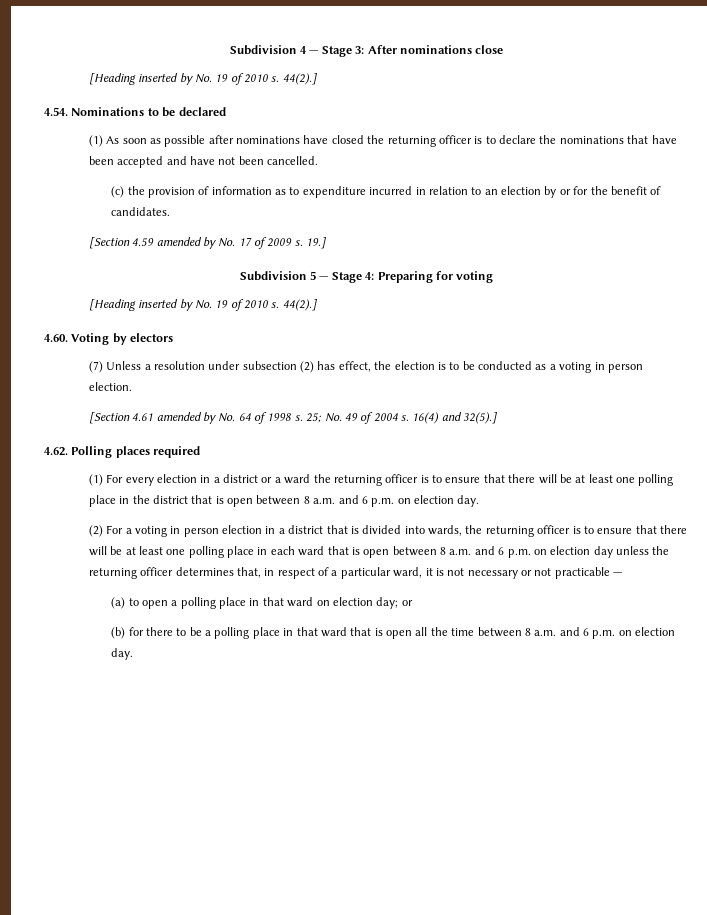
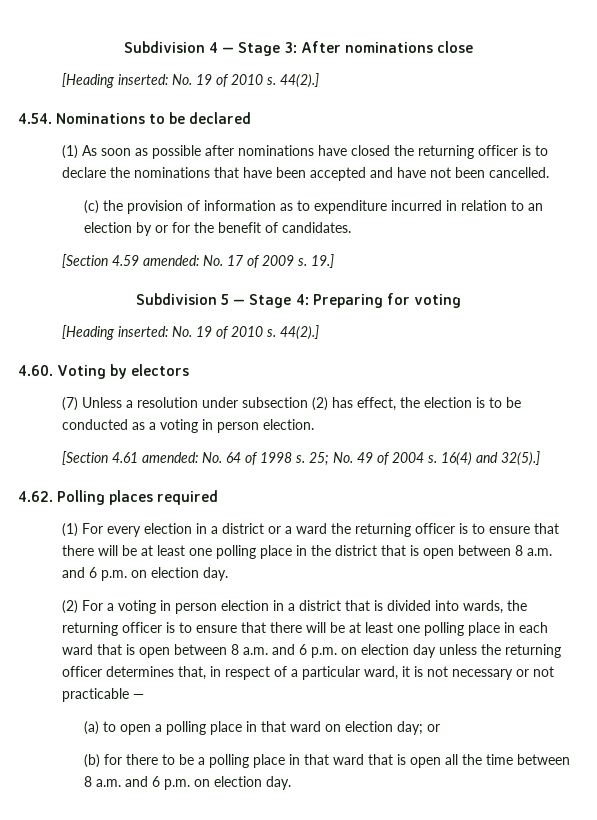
  Subdivision 4 — Stage 3: After nominations close
- [Heading inserted by No. 19 of 2010 s.
+ [Heading inserted: No. 19 of 2010 s.
- [Section 4.59 amended by No. 17 of 2009 s.
+ [Section 4.59 amended: No. 17 of 2009 s.
  Subdivision 5 — Stage 4: Preparing for voting
- [Heading inserted by No. 19 of 2010 s.
+ [Heading inserted: No. 19 of 2010 s.
- [Section 4.61 amended by No. 64 of 1998 s.
+ [Section 4.61 amended: No. 64 of 1998 s.

